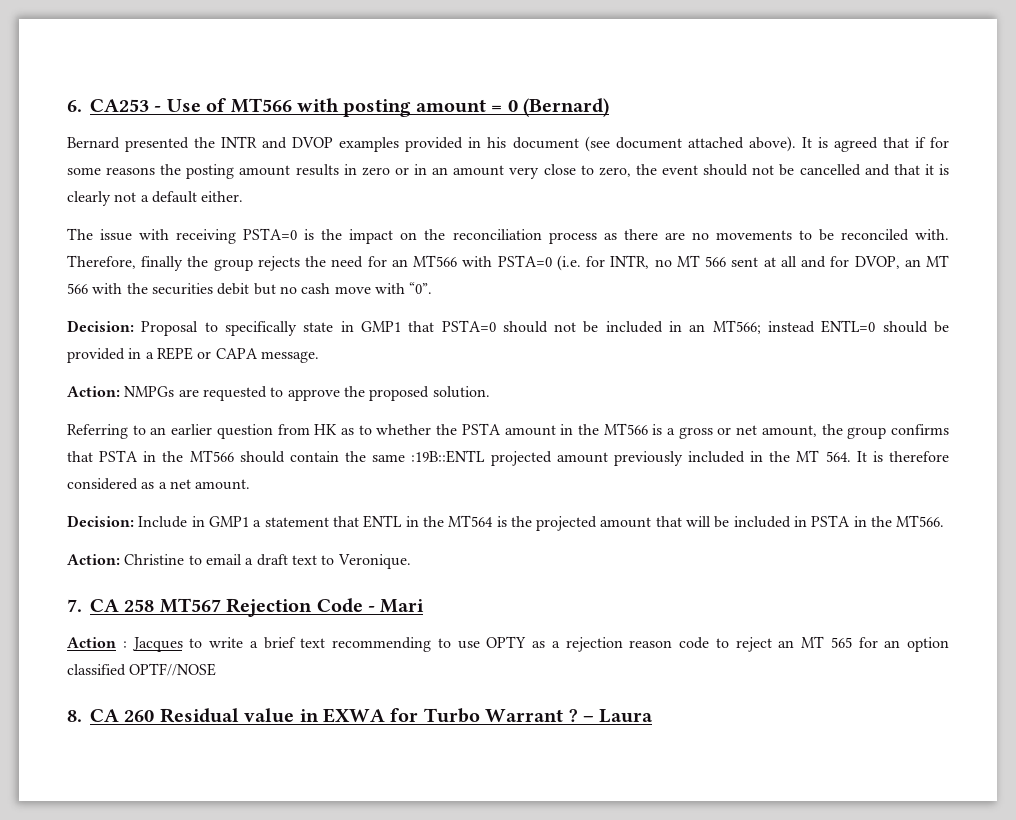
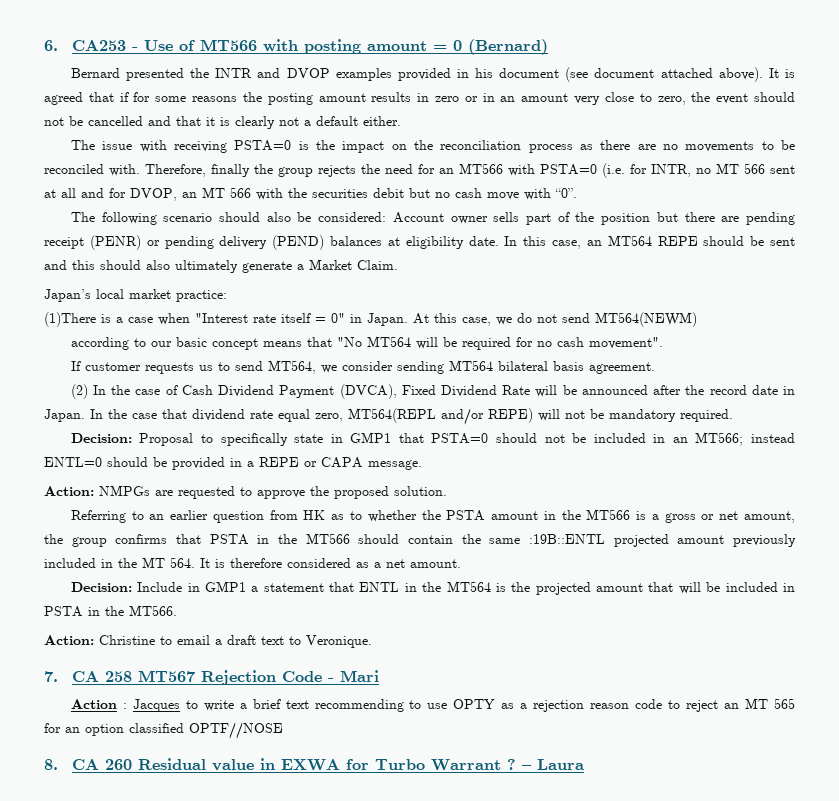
+ The following scenario should also be considered: Account owner sells part of the position but there are pending receipt (PENR) or pending delivery (PEND) balances at eligibility date. In this case, an MT564 REPE should be sent and this should also ultimately generate a Market Claim.
+ Japan’s local market practice:
+ (1)There is a case when "Interest rate itself = 0" in Japan. At this case, we do not send MT564(NEWM)
+ according to our basic concept means that "No MT564 will be required for no cash movement".
+ If customer requests us to send MT564, we consider sending MT564 bilateral basis agreement.
+ (2) In the case of Cash Dividend Payment (DVCA), Fixed Dividend Rate will be announced after the record date in Japan. In the case that dividend rate equal zero, MT564(REPL and/or REPE) will not be mandatory required.

